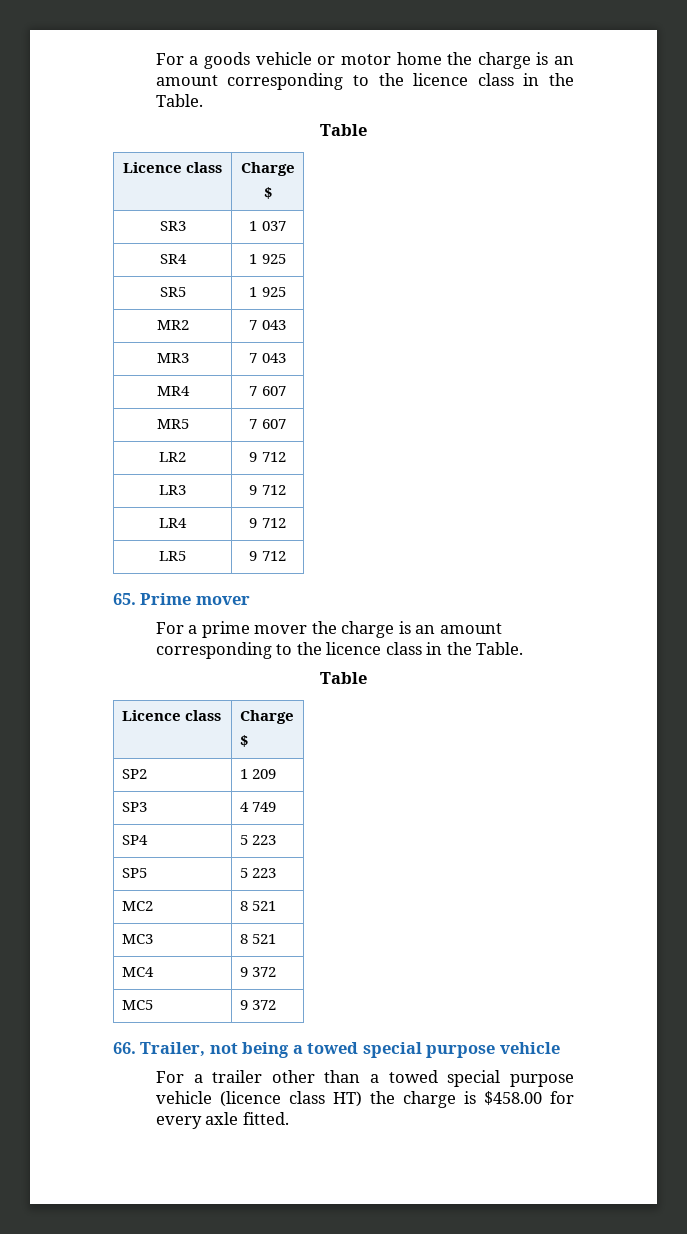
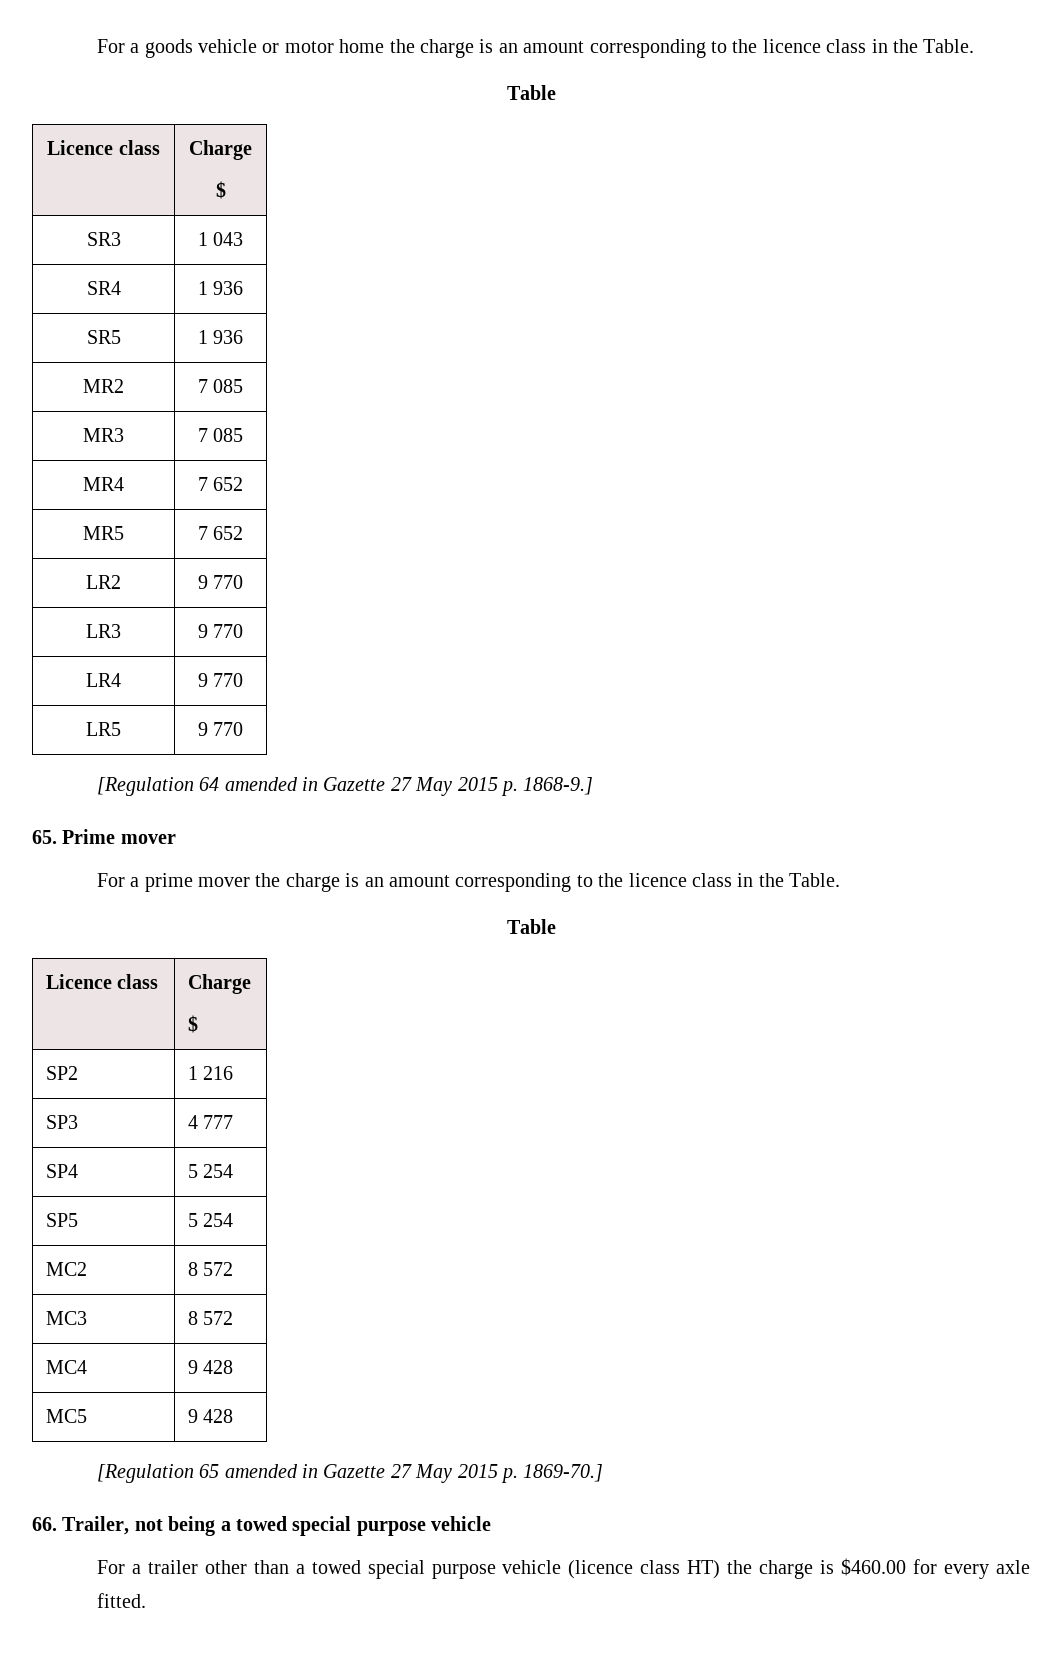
- SR3 | 1 037
+ SR3 | 1 043
- SR4 | 1 925
+ SR4 | 1 936
- SR5 | 1 925
+ SR5 | 1 936
- MR2 | 7 043
+ MR2 | 7 085
- MR3 | 7 043
+ MR3 | 7 085
- MR4 | 7 607
+ MR4 | 7 652
- MR5 | 7 607
+ MR5 | 7 652
- LR2 | 9 712
+ LR2 | 9 770
- LR3 | 9 712
+ LR3 | 9 770
- LR4 | 9 712
+ LR4 | 9 770
- LR5 | 9 712
+ LR5 | 9 770
+ [Regulation 64 amended in Gazette 27 May 2015 p. 1868-9.]
- SP2 | 1 209
+ SP2 | 1 216
- SP3 | 4 749
+ SP3 | 4 777
- SP4 | 5 223
+ SP4 | 5 254
- SP5 | 5 223
+ SP5 | 5 254
- MC2 | 8 521
+ MC2 | 8 572
- MC3 | 8 521
+ MC3 | 8 572
- MC4 | 9 372
+ MC4 | 9 428
- MC5 | 9 372
+ MC5 | 9 428
+ [Regulation 65 amended in Gazette 27 May 2015 p. 1869-70.]
- For a trailer other than a towed special purpose vehicle (licence class HT) the charge is $458.00 for every axle fitted.
+ For a trailer other than a towed special purpose vehicle (licence class HT) the charge is $460.00 for every axle fitted.

